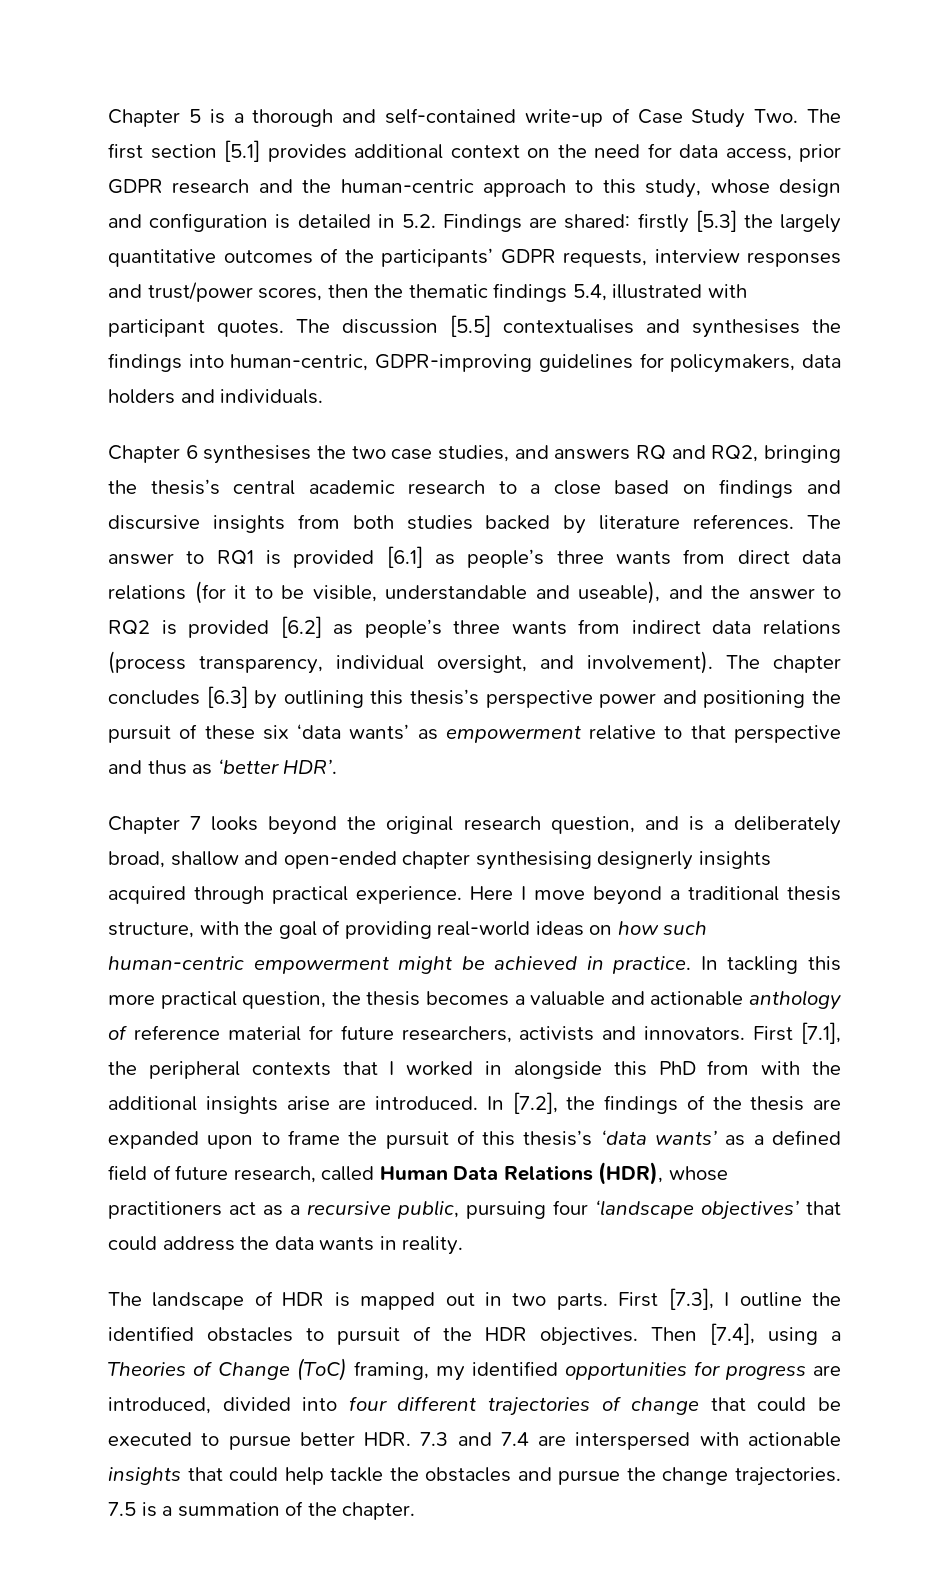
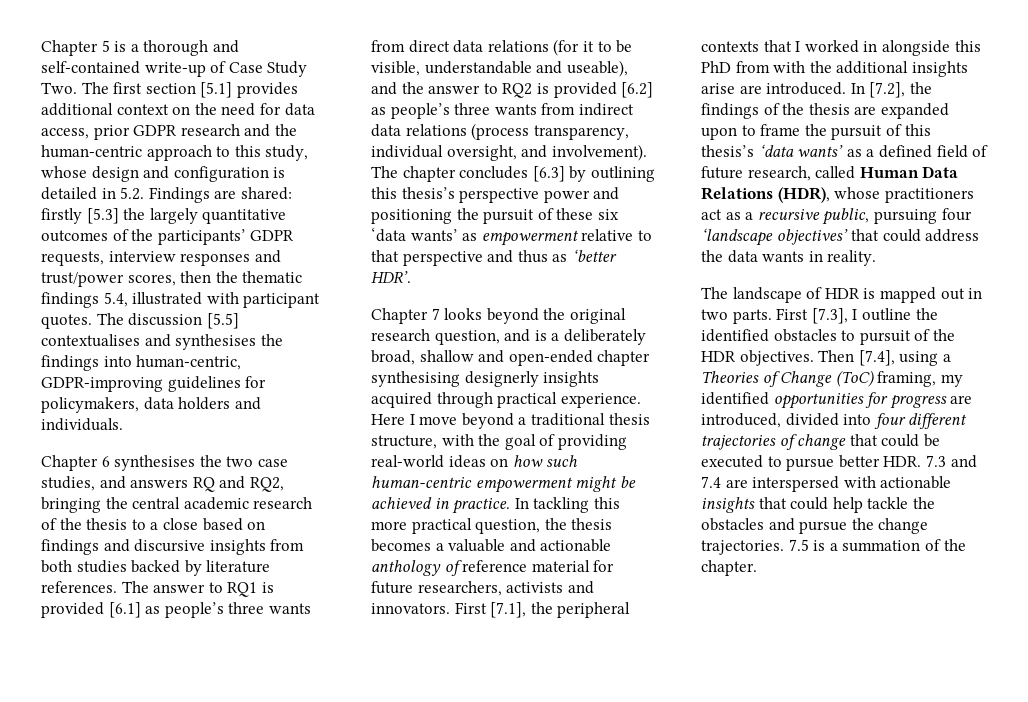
- Chapter 6 synthesises the two case studies, and answers RQ and RQ2, bringing the thesis’s central academic research to a close based on findings and discursive insights from both studies backed by literature references.
+ Chapter 6 synthesises the two case studies, and answers RQ and RQ2, bringing the central academic research of the thesis to a close based on findings and discursive insights from both studies backed by literature references.

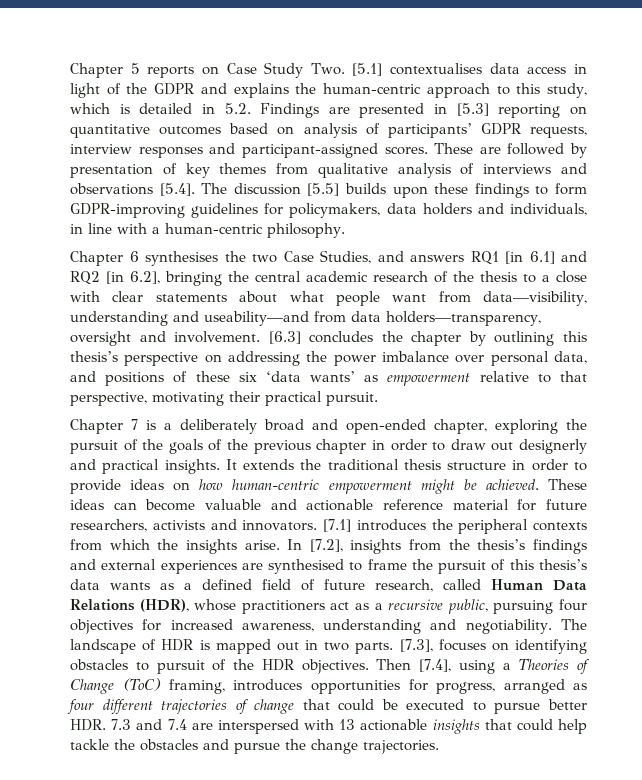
- Chapter 5 is a thorough and self-contained write-up of Case Study Two. The first section [5.1] provides additional context on the need for data access, prior GDPR research and the human-centric approach to this study, whose design and configuration is detailed in 5.2. Findings are shared: firstly [5.3] the largely quantitative outcomes of the participants’ GDPR requests, interview responses and trust/power scores, then the thematic findings 5.4, illustrated with participant quotes. The discussion [5.5] contextualises and synthesises the findings into human-centric, GDPR-improving guidelines for policymakers, data holders and individuals.
+ Chapter 5 reports on Case Study Two. [5.1] contextualises data access in light of the GDPR and explains the human-centric approach to this study, which is detailed in 5.2. Findings are presented in [5.3] reporting on quantitative outcomes based on analysis of participants’ GDPR requests, interview responses and participant-assigned scores. These are followed by presentation of key themes from qualitative analysis of interviews and observations [5.4]. The discussion [5.5] builds upon these findings to form GDPR-improving guidelines for policymakers, data holders and individuals, in line with a human-centric philosophy.
- Chapter 6 synthesises the two case studies, and answers RQ and RQ2, bringing the central academic research of the thesis to a close based on findings and discursive insights from both studies backed by literature references. The answer to RQ1 is provided [6.1] as people’s three wants from direct data relations (for it to be visible, understandable and useable), and the answer to RQ2 is provided [6.2] as people’s three wants from indirect data relations (process transparency, individual oversight, and involvement). The chapter concludes [6.3] by outlining this thesis’s perspective power and positioning the pursuit of these six ‘data wants’ as empowerment relative to that perspective and thus as ‘better HDR’.
- Chapter 7 looks beyond the original research question, and is a deliberately broad, shallow and open-ended chapter synthesising designerly insights acquired through practical experience. Here I move beyond a traditional thesis structure, with the goal of providing real-world ideas on how such human-centric empowerment might be achieved in practice. In tackling this more practical question, the thesis becomes a valuable and actionable anthology of reference material for future researchers, activists and innovators.
+ Chapter 6 synthesises the two Case Studies, and answers RQ1 [in 6.1] and RQ2 [in 6.2], bringing the central academic research of the thesis to a close with clear statements about what people want from data—visibility, understanding and useability—and from data holders—transparency, oversight and involvement. [6.3] concludes the chapter by outlining this thesis’s perspective on addressing the power imbalance over personal data, and positions of these six ‘data wants’ as empowerment relative to that perspective, motivating their practical pursuit.
+ Chapter 7 is a deliberately broad and open-ended chapter, exploring the pursuit of the goals of the previous chapter in order to draw out designerly and practical insights. It extends the traditional thesis structure in order to provide ideas on how human-centric empowerment might be achieved. These ideas can become valuable and actionable reference material for future researchers, activists and innovators.
- First [7.1], the peripheral contexts that I worked in alongside this PhD from with the additional insights arise are introduced. In [7.2], the findings of the thesis are expanded upon to frame the pursuit of this thesis’s ‘data wants’ as a defined field of future research, called Human Data Relations (HDR), whose practitioners act as a recursive public, pursuing four ‘landscape objectives’ that could address the data wants in reality.
- The landscape of HDR is mapped out in two parts.
+ [7.1] introduces the peripheral contexts from which the insights arise. In [7.2], insights from the thesis’s findings and external experiences are synthesised to frame the pursuit of this thesis’s data wants as a defined field of future research, called Human Data Relations (HDR), whose practitioners act as a recursive public, pursuing four objectives for increased awareness, understanding and negotiability. The landscape of HDR is mapped out in two parts.
- First [7.3], I outline the identified obstacles to pursuit of the HDR objectives.
+ [7.3], focuses on identifying obstacles to pursuit of the HDR objectives.
- Then [7.4], using a Theories of Change (ToC) framing, my identified opportunities for progress are introduced, divided into four different trajectories of change that could be executed to pursue better HDR. 7.3 and 7.4 are interspersed with actionable insights that could help tackle the obstacles and pursue the change trajectories. 7.5 is a summation of the chapter.
+ Then [7.4], using a Theories of Change (ToC) framing, introduces opportunities for progress, arranged as four different trajectories of change that could be executed to pursue better HDR. 7.3 and 7.4 are interspersed with 13 actionable insights that could help tackle the obstacles and pursue the change trajectories.

